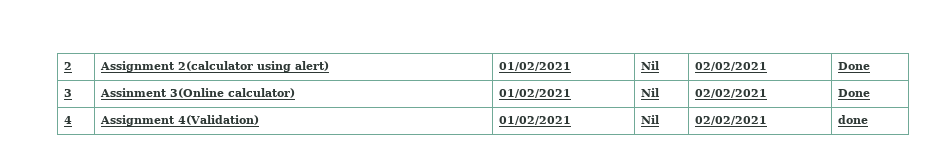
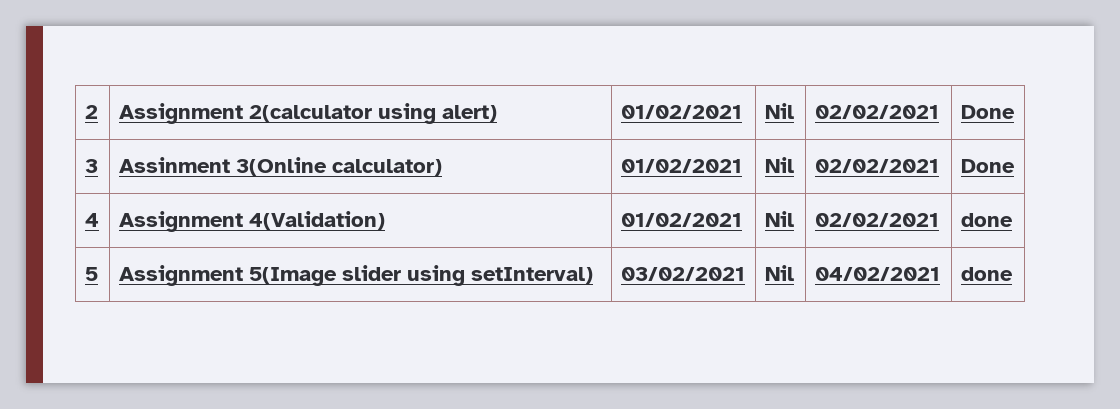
+ 5 | Assignment 5(Image slider using setInterval) | 03/02/2021 | Nil | 04/02/2021 | done

